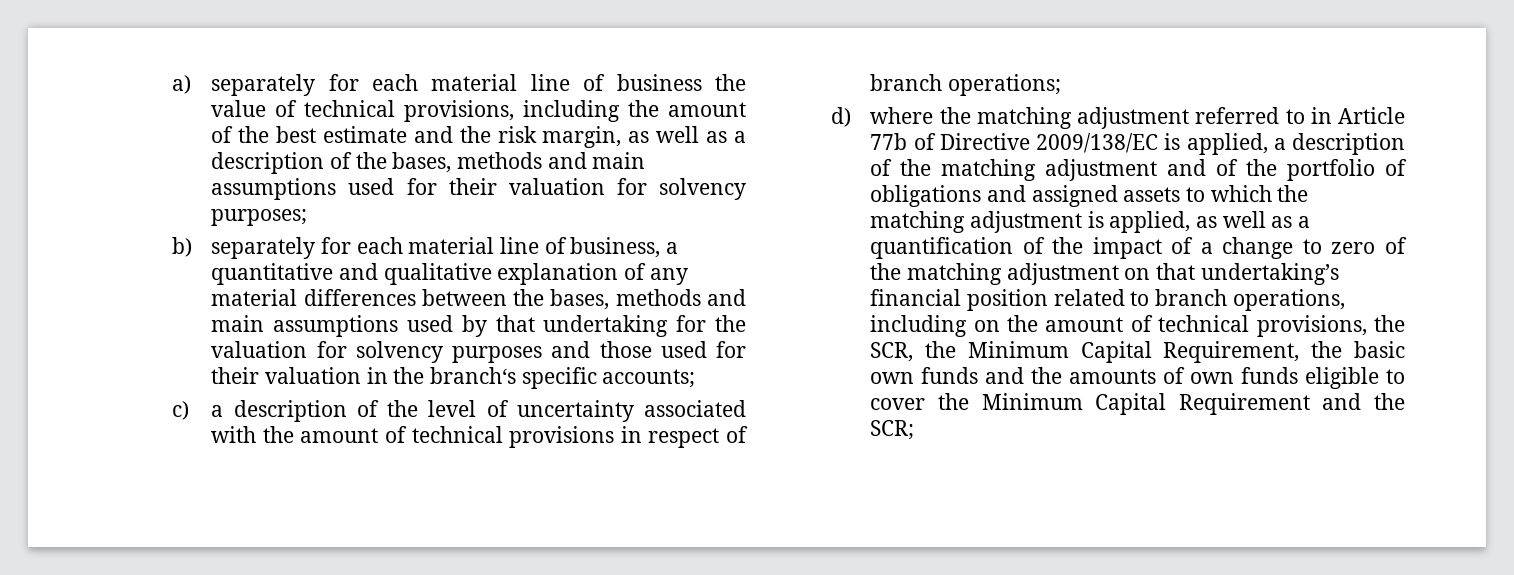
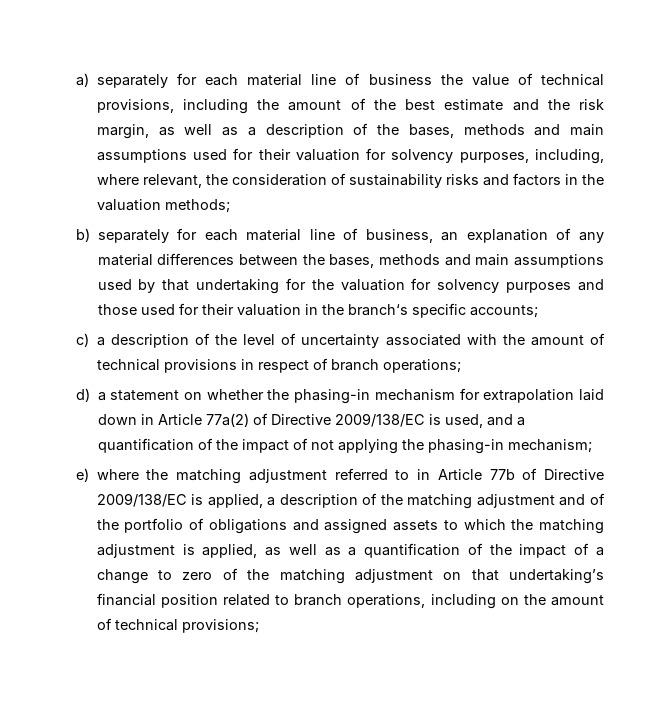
- a) separately for each material line of business the value of technical provisions, including the amount of the best estimate and the risk margin, as well as a description of the bases, methods and main assumptions used for their valuation for solvency purposes;
+ a) separately for each material line of business the value of technical provisions, including the amount of the best estimate and the risk margin, as well as a description of the bases, methods and main assumptions used for their valuation for solvency purposes, including, where relevant, the consideration of sustainability risks and factors in the valuation methods;
- b) separately for each material line of business, a quantitative and qualitative explanation of any material differences between the bases, methods and main assumptions used by that undertaking for the valuation for solvency purposes and those used for their valuation in the branch‘s specific accounts;
+ b) separately for each material line of business, an explanation of any material differences between the bases, methods and main assumptions used by that undertaking for the valuation for solvency purposes and those used for their valuation in the branch‘s specific accounts;
- d) where the matching adjustment referred to in Article 77b of Directive 2009/138/EC is applied, a description of the matching adjustment and of the portfolio of obligations and assigned assets to which the matching adjustment is applied, as well as a quantification of the impact of a change to zero of the matching adjustment on that undertaking’s financial position related to branch operations, including on the amount of technical provisions, the SCR, the Minimum Capital Requirement, the basic own funds and the amounts of own funds eligible to cover the Minimum Capital Requirement and the SCR;
+ d) a statement on whether the phasing-in mechanism for extrapolation laid down in Article 77a(2) of Directive 2009/138/EC is used, and a quantification of the impact of not applying the phasing-in mechanism;
+ e) where the matching adjustment referred to in Article 77b of Directive 2009/138/EC is applied, a description of the matching adjustment and of the portfolio of obligations and assigned assets to which the matching adjustment is applied, as well as a quantification of the impact of a change to zero of the matching adjustment on that undertaking’s financial position related to branch operations, including on the amount of technical provisions;

